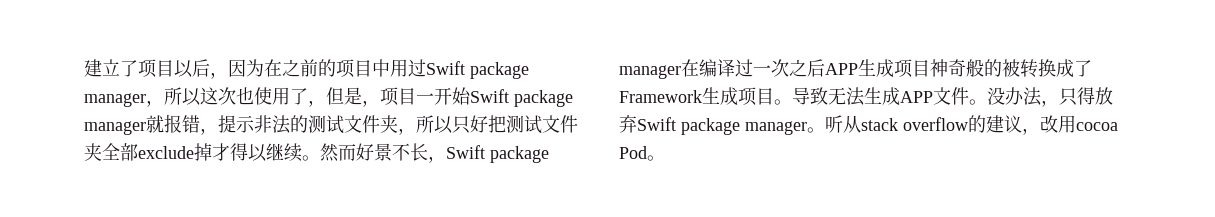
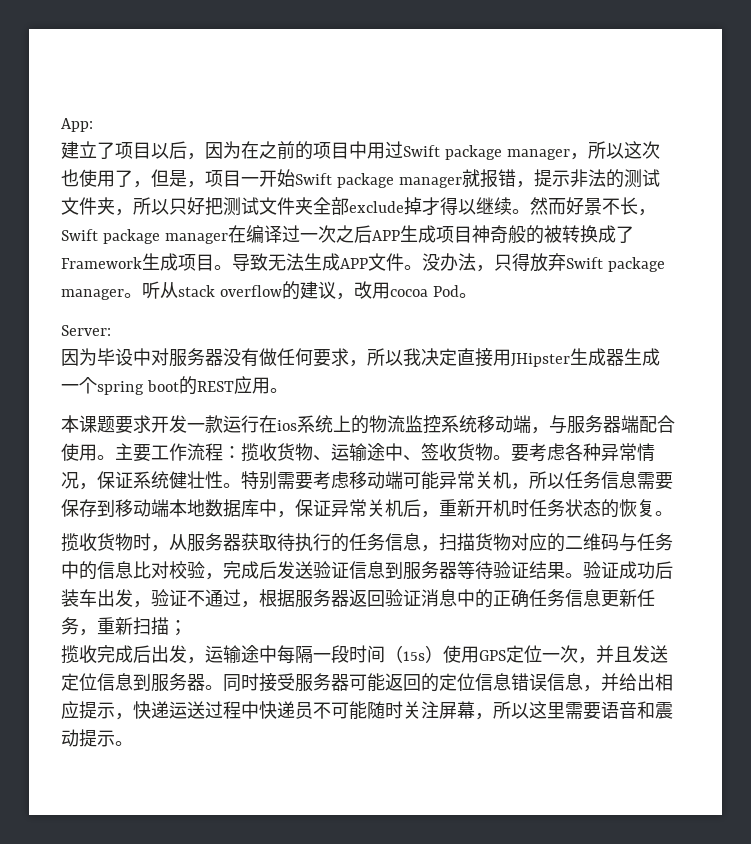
+ App:
+ Server:
+ 因为毕设中对服务器没有做任何要求，所以我决定直接用JHipster生成器生成一个spring boot的REST应用。
+ 本课题要求开发一款运行在ios系统上的物流监控系统移动端，与服务器端配合使用。主要工作流程：揽收货物、运输途中、签收货物。要考虑各种异常情况，保证系统健壮性。特别需要考虑移动端可能异常关机，所以任务信息需要保存到移动端本地数据库中，保证异常关机后，重新开机时任务状态的恢复。
+ 揽收货物时，从服务器获取待执行的任务信息，扫描货物对应的二维码与任务中的信息比对校验，完成后发送验证信息到服务器等待验证结果。验证成功后装车出发，验证不通过，根据服务器返回验证消息中的正确任务信息更新任务，重新扫描；
+ 揽收完成后出发，运输途中每隔一段时间（15s）使用GPS定位一次，并且发送定位信息到服务器。同时接受服务器可能返回的定位信息错误信息，并给出相应提示，快递运送过程中快递员不可能随时关注屏幕，所以这里需要语音和震动提示。

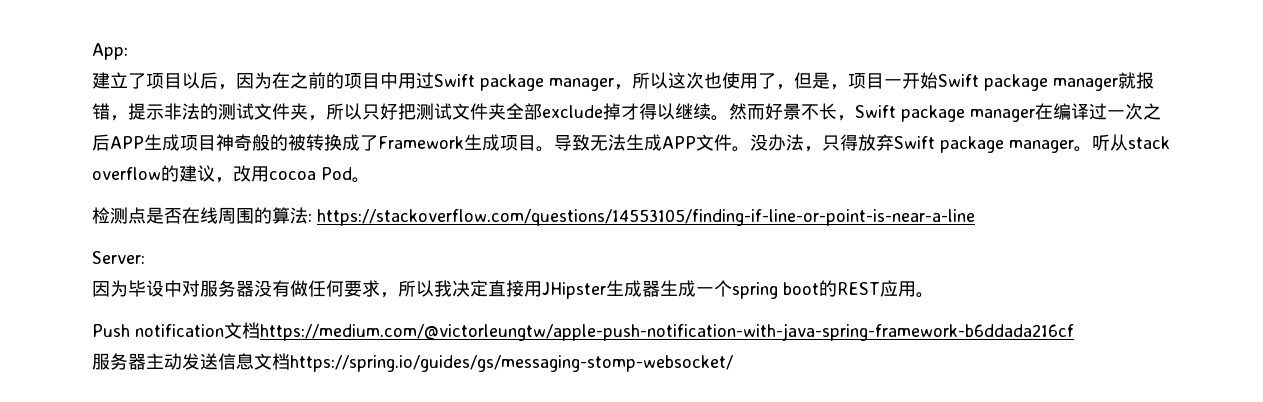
+ 检测点是否在线周围的算法: https://stackoverflow.com/questions/14553105/finding-if-line-or-point-is-near-a-line
- 本课题要求开发一款运行在ios系统上的物流监控系统移动端，与服务器端配合使用。主要工作流程：揽收货物、运输途中、签收货物。要考虑各种异常情况，保证系统健壮性。特别需要考虑移动端可能异常关机，所以任务信息需要保存到移动端本地数据库中，保证异常关机后，重新开机时任务状态的恢复。
- 揽收货物时，从服务器获取待执行的任务信息，扫描货物对应的二维码与任务中的信息比对校验，完成后发送验证信息到服务器等待验证结果。验证成功后装车出发，验证不通过，根据服务器返回验证消息中的正确任务信息更新任务，重新扫描；
- 揽收完成后出发，运输途中每隔一段时间（15s）使用GPS定位一次，并且发送定位信息到服务器。同时接受服务器可能返回的定位信息错误信息，并给出相应提示，快递运送过程中快递员不可能随时关注屏幕，所以这里需要语音和震动提示。
+ Push notification文档https://medium.com/@victorleungtw/apple-push-notification-with-java-spring-framework-b6ddada216cf
+ 服务器主动发送信息文档https://spring.io/guides/gs/messaging-stomp-websocket/

